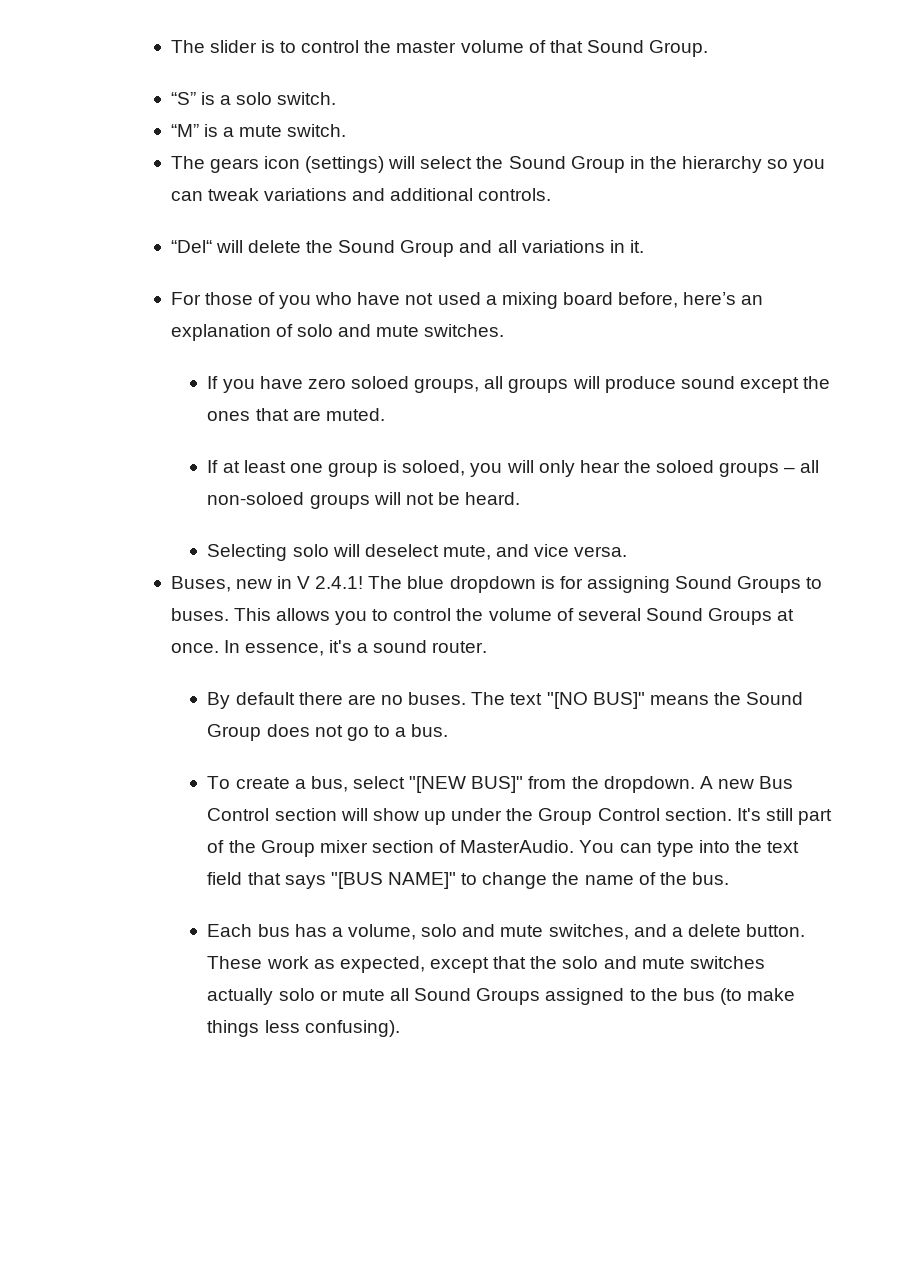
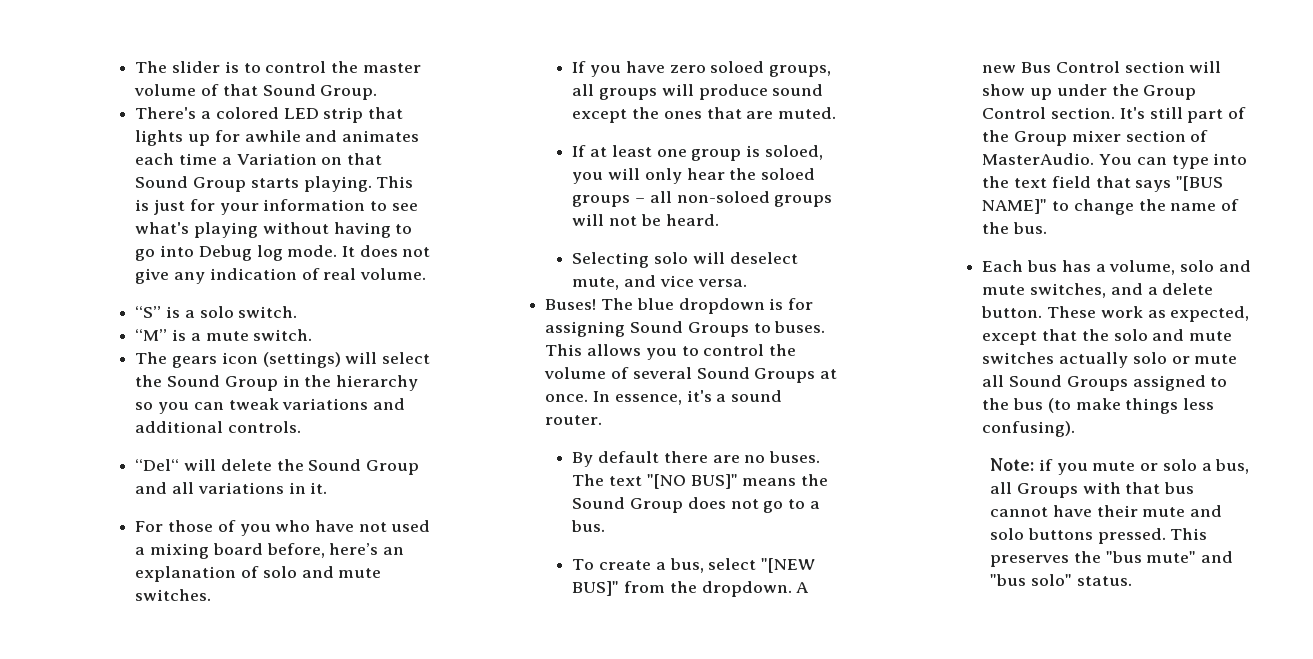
+ There's a colored LED strip that lights up for awhile and animates each time a Variation on that Sound Group starts playing. This is just for your information to see what's playing without having to go into Debug log mode. It does not give any indication of real volume.
- Buses, new in V 2.4.1!
+ Buses!
+ Note: if you mute or solo a bus, all Groups with that bus cannot have their mute and solo buttons pressed. This preserves the "bus mute" and "bus solo" status.

